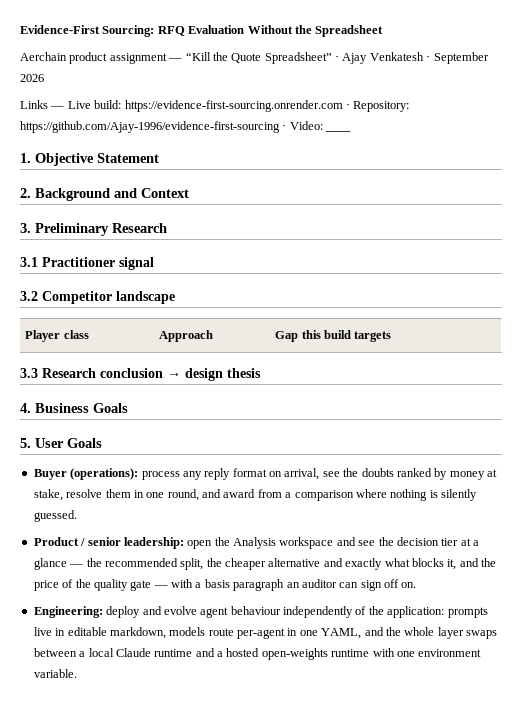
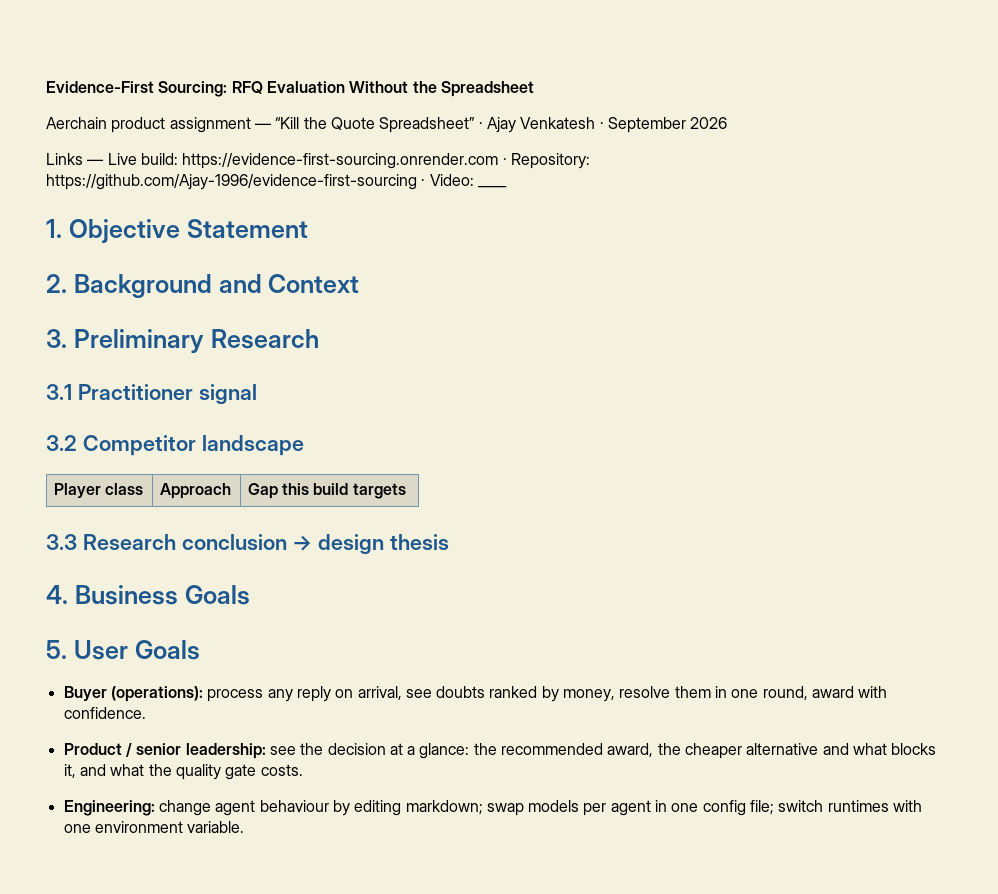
- Buyer (operations): process any reply format on arrival, see the doubts ranked by money at stake, resolve them in one round, and award from a comparison where nothing is silently guessed.
+ Buyer (operations): process any reply on arrival, see doubts ranked by money, resolve them in one round, award with confidence.
- Product / senior leadership: open the Analysis workspace and see the decision tier at a glance — the recommended split, the cheaper alternative and exactly what blocks it, and the price of the quality gate — with a basis paragraph an auditor can sign off on.
- Engineering: deploy and evolve agent behaviour independently of the application: prompts live in editable markdown, models route per-agent in one YAML, and the whole layer swaps between a local Claude runtime and a hosted open-weights runtime with one environment variable.
+ Product / senior leadership: see the decision at a glance: the recommended award, the cheaper alternative and what blocks it, and what the quality gate costs.
+ Engineering: change agent behaviour by editing markdown; swap models per agent in one config file; switch runtimes with one environment variable.

